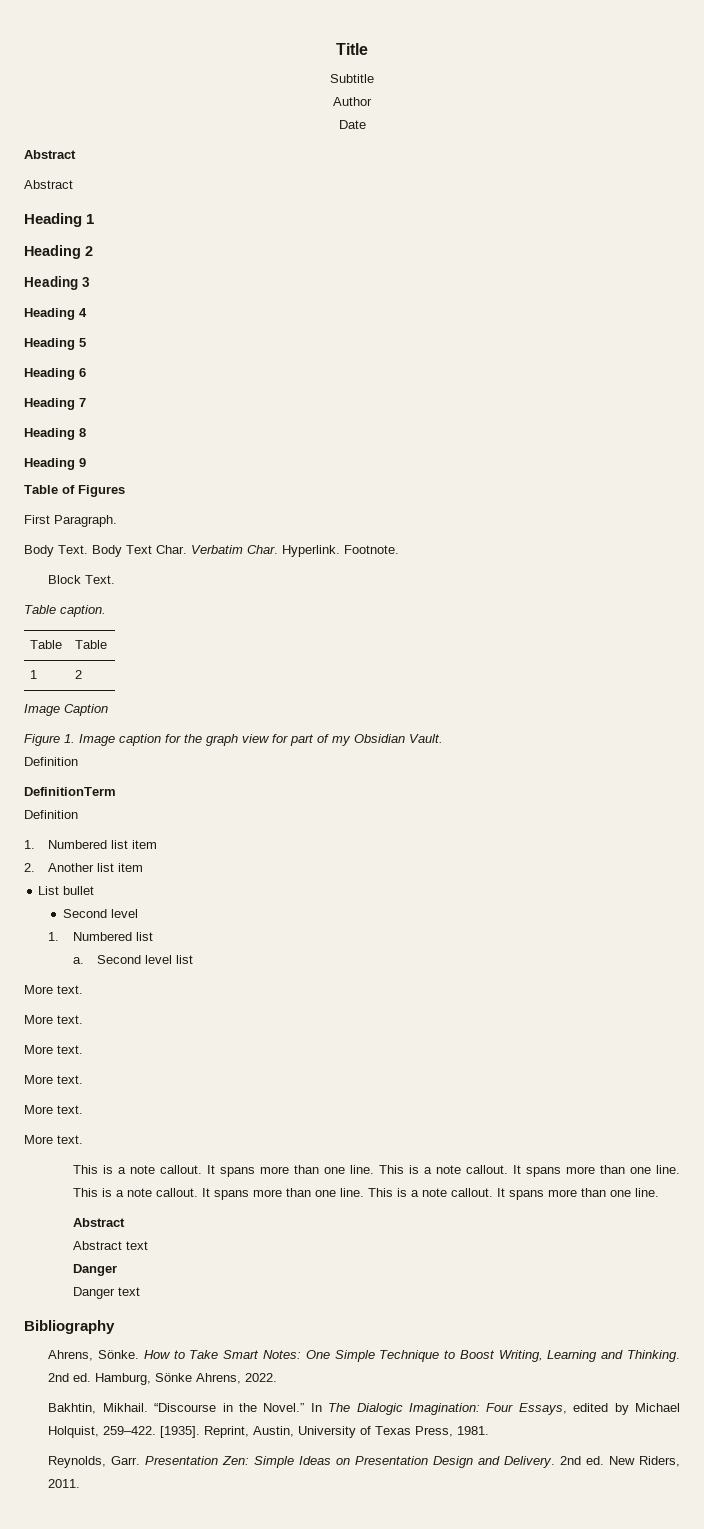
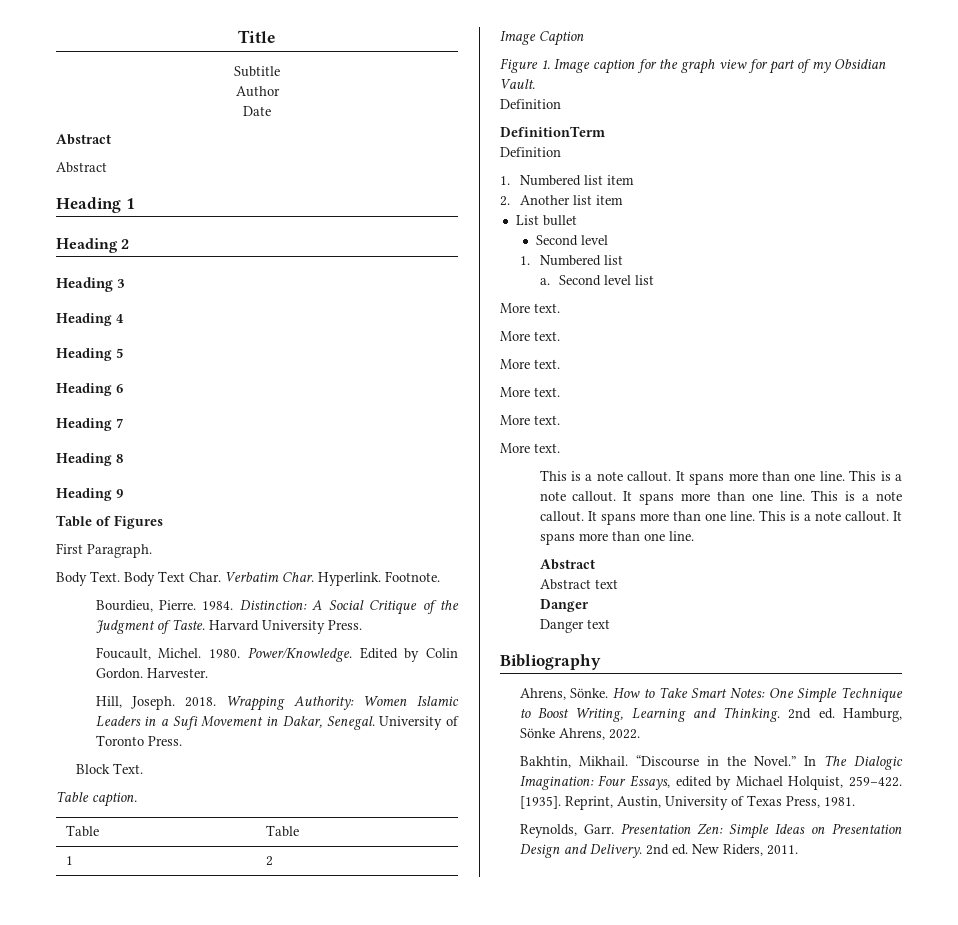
+ Bourdieu, Pierre. 1984. Distinction: A Social Critique of the Judgment of Taste. Harvard University Press.
+ Foucault, Michel. 1980. Power/Knowledge. Edited by Colin Gordon. Harvester.
+ Hill, Joseph. 2018. Wrapping Authority: Women Islamic Leaders in a Sufi Movement in Dakar, Senegal. University of Toronto Press.

